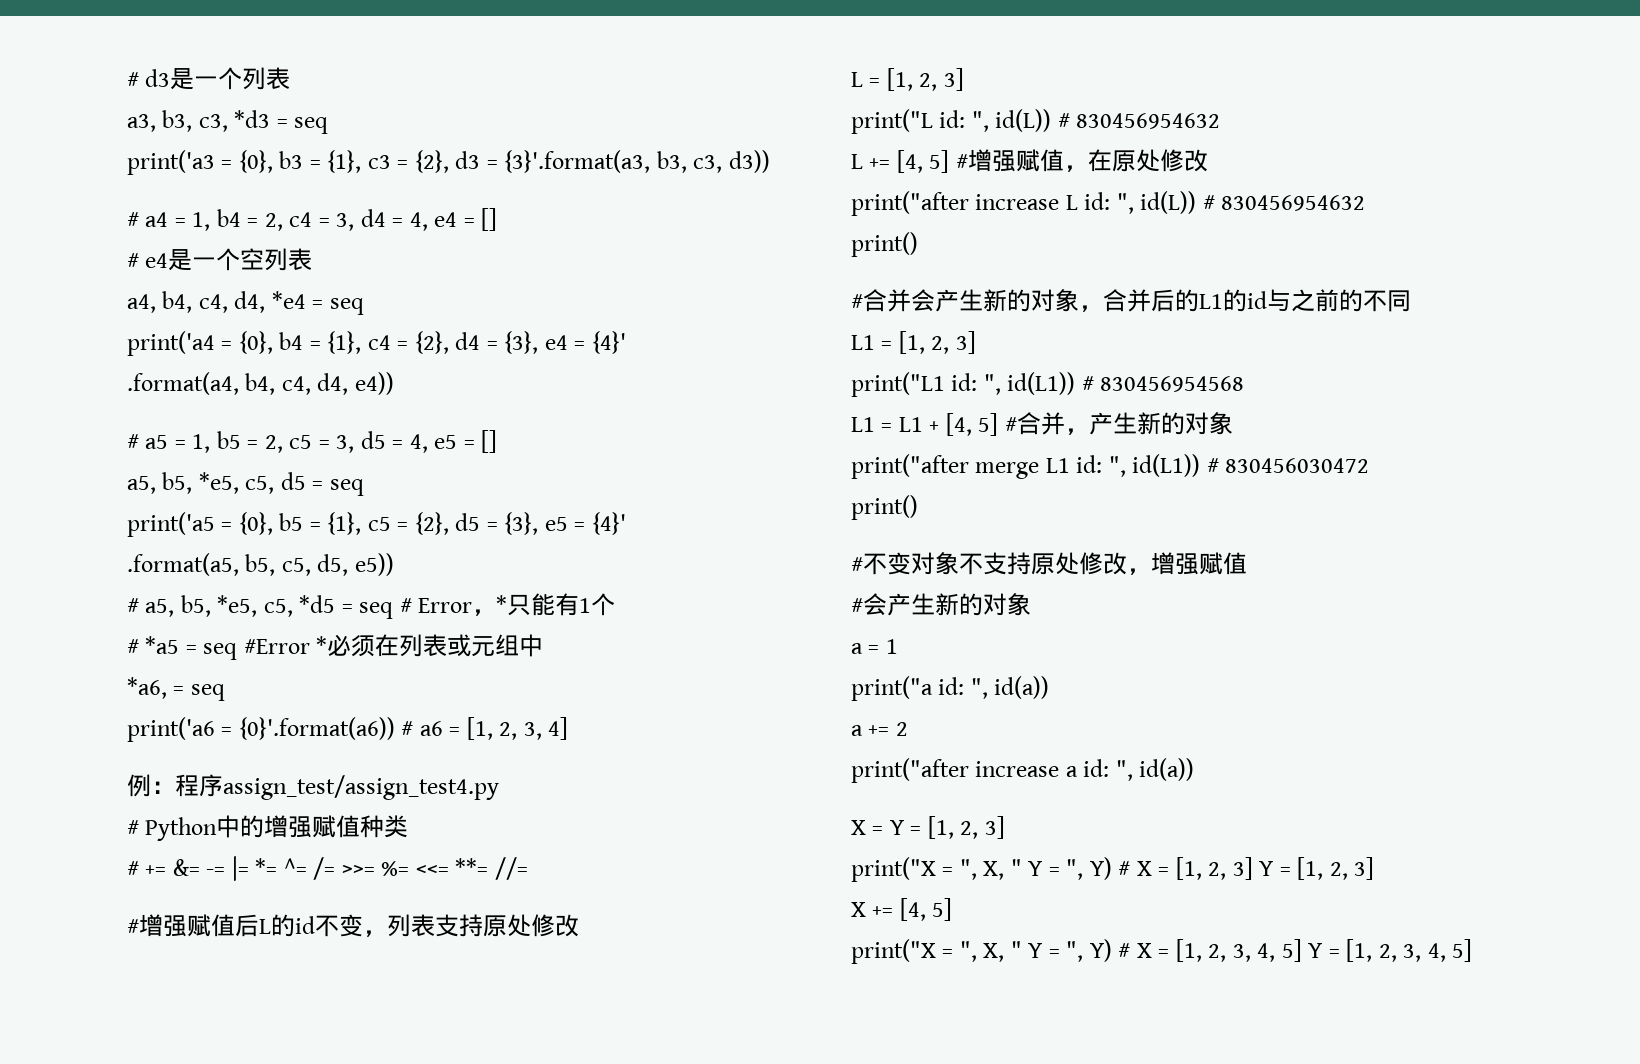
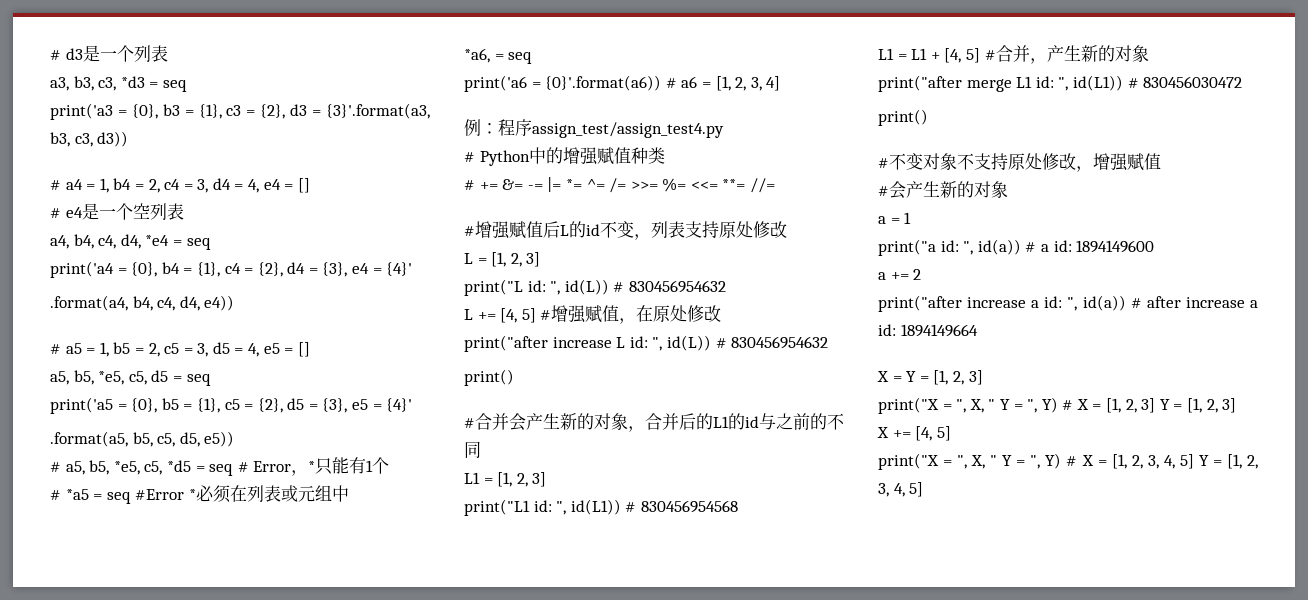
- print("a id: ", id(a))
+ print("a id: ", id(a)) # a id: 1894149600
- print("after increase a id: ", id(a))
+ print("after increase a id: ", id(a)) # after increase a id: 1894149664

